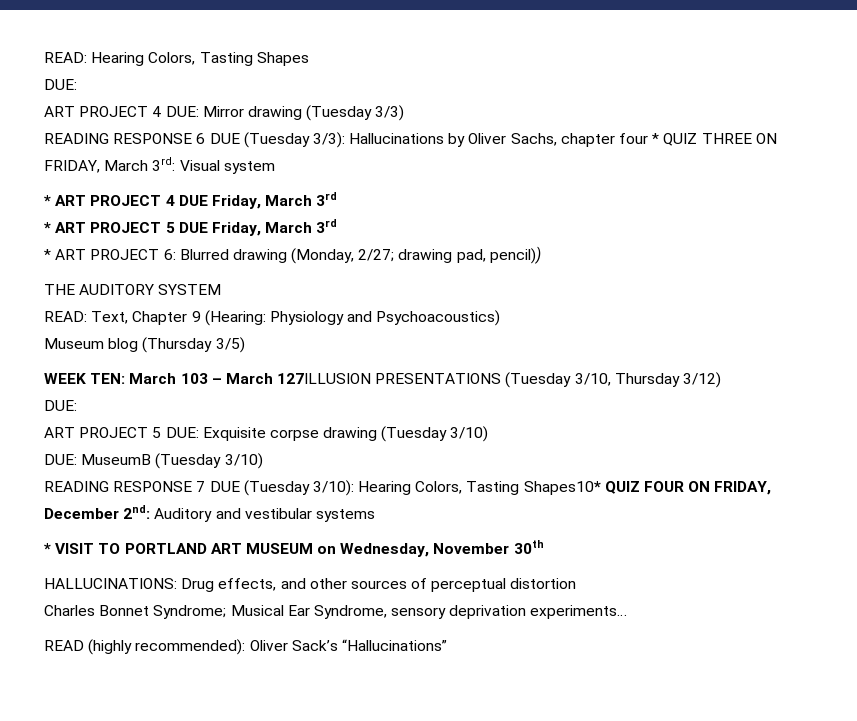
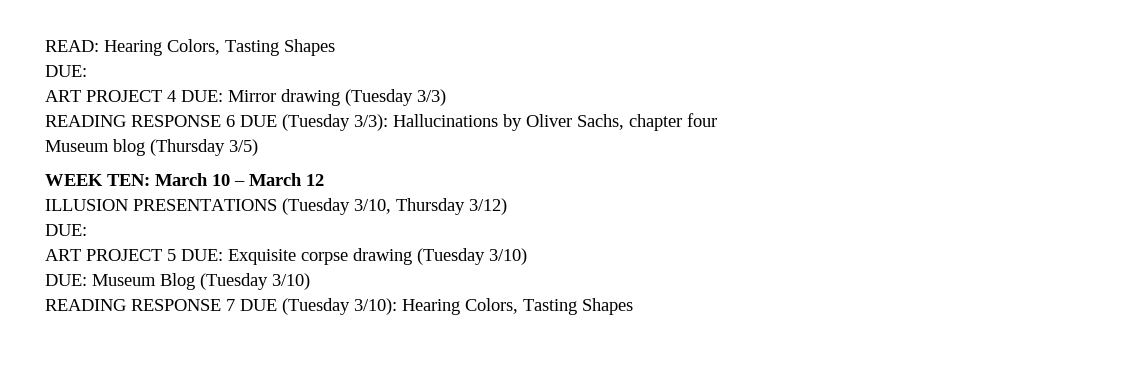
- READING RESPONSE 6 DUE (Tuesday 3/3): Hallucinations by Oliver Sachs, chapter four * QUIZ THREE ON FRIDAY, March 3rd: Visual system
- * ART PROJECT 4 DUE Friday, March 3rd
- * ART PROJECT 5 DUE Friday, March 3rd
- * ART PROJECT 6: Blurred drawing (Monday, 2/27; drawing pad, pencil))
- THE AUDITORY SYSTEM
- READ: Text, Chapter 9 (Hearing: Physiology and Psychoacoustics)
+ READING RESPONSE 6 DUE (Tuesday 3/3): Hallucinations by Oliver Sachs, chapter four
- WEEK TEN: March 103 – March 127ILLUSION PRESENTATIONS (Tuesday 3/10, Thursday 3/12)
+ WEEK TEN: March 10 – March 12
+ ILLUSION PRESENTATIONS (Tuesday 3/10, Thursday 3/12)
- DUE: MuseumB (Tuesday 3/10)
+ DUE: Museum Blog (Tuesday 3/10)
- READING RESPONSE 7 DUE (Tuesday 3/10): Hearing Colors, Tasting Shapes10* QUIZ FOUR ON FRIDAY, December 2nd: Auditory and vestibular systems
- * VISIT TO PORTLAND ART MUSEUM on Wednesday, November 30th
- HALLUCINATIONS: Drug effects, and other sources of perceptual distortion
- Charles Bonnet Syndrome; Musical Ear Syndrome, sensory deprivation experiments…
- READ (highly recommended): Oliver Sack’s “Hallucinations”
+ READING RESPONSE 7 DUE (Tuesday 3/10): Hearing Colors, Tasting Shapes

